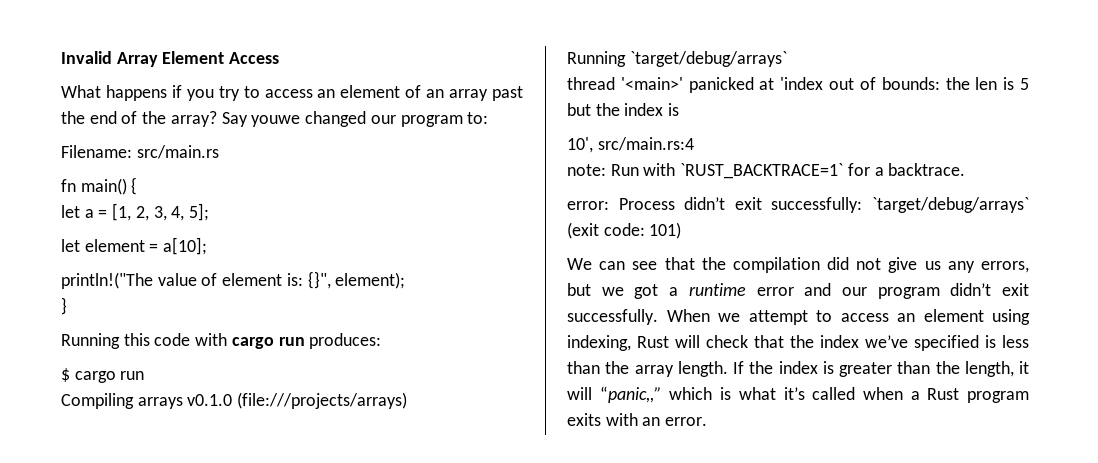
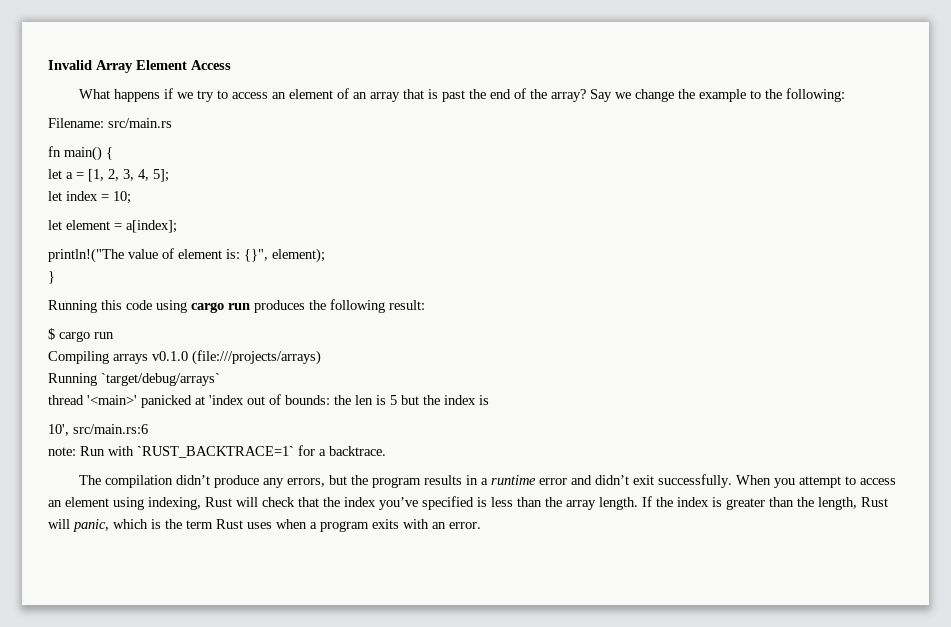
- What happens if you try to access an element of an array past the end of the array?
+ What happens if we try to access an element of an array that is past the end of the array?
- Say youwe changed our program to:
+ Say we change the example to the following:
+ let index = 10;
- let element = a[10];
+ let element = a[index];
- Running this code with cargo run produces:
+ Running this code using cargo run produces the following result:
- 10', src/main.rs:4
+ 10', src/main.rs:6
- error: Process didn’t exit successfully: `target/debug/arrays` (exit code: 101)
- We can see that the compilation did not give us any errors, but we got a runtime error and our program didn’t exit successfully.
+ The compilation didn’t produce any errors, but the program results in a runtime error and didn’t exit successfully.
- When we attempt to access an element using indexing, Rust will check that the index we’ve specified is less than the array length.
+ When you attempt to access an element using indexing, Rust will check that the index you’ve specified is less than the array length.
- If the index is greater than the length, it will “panic,,” which is what it’s called when a Rust program exits with an error.
+ If the index is greater than the length, Rust will panic, which is the term Rust uses when a program exits with an error.

